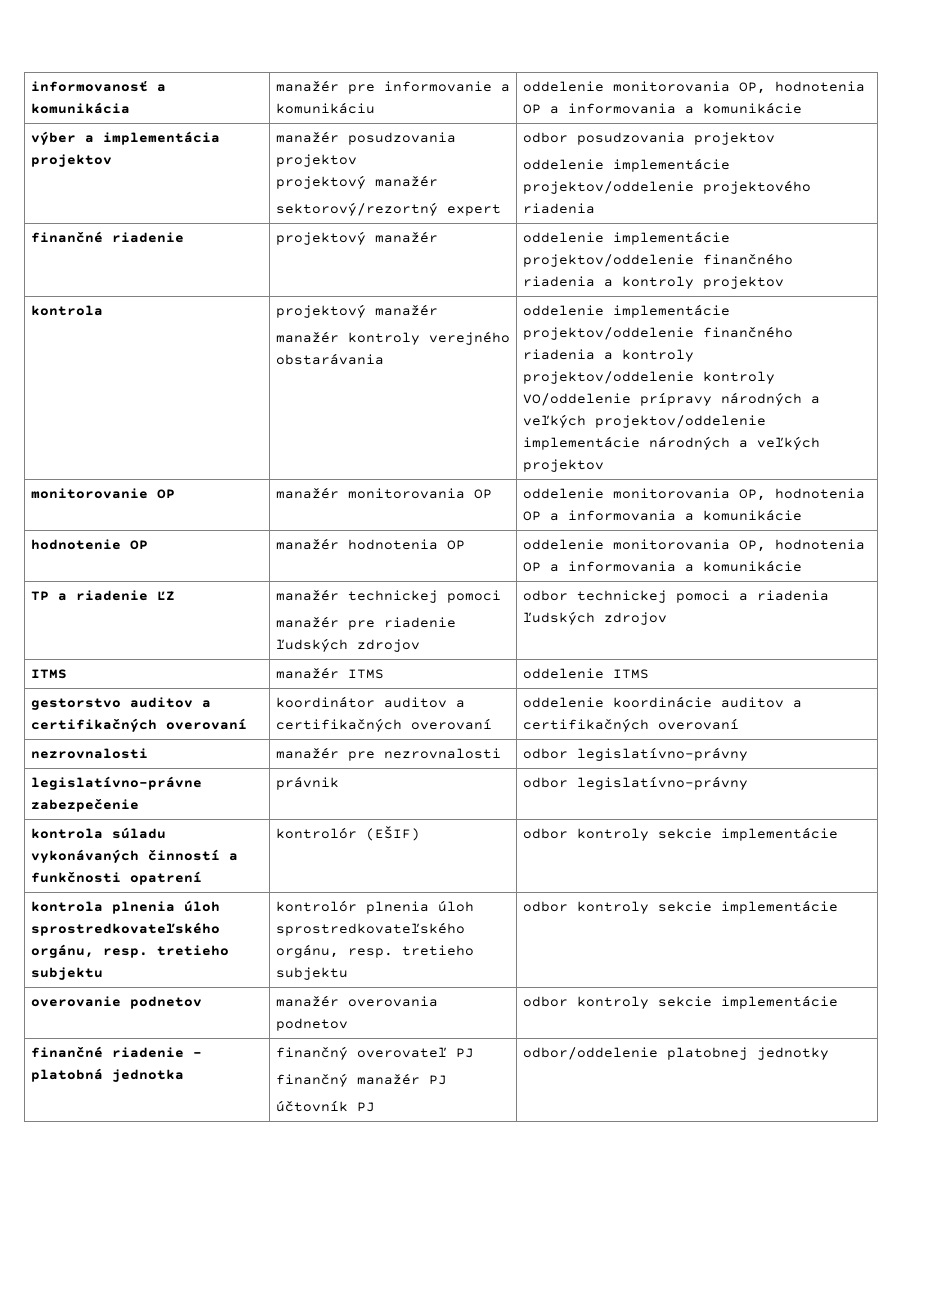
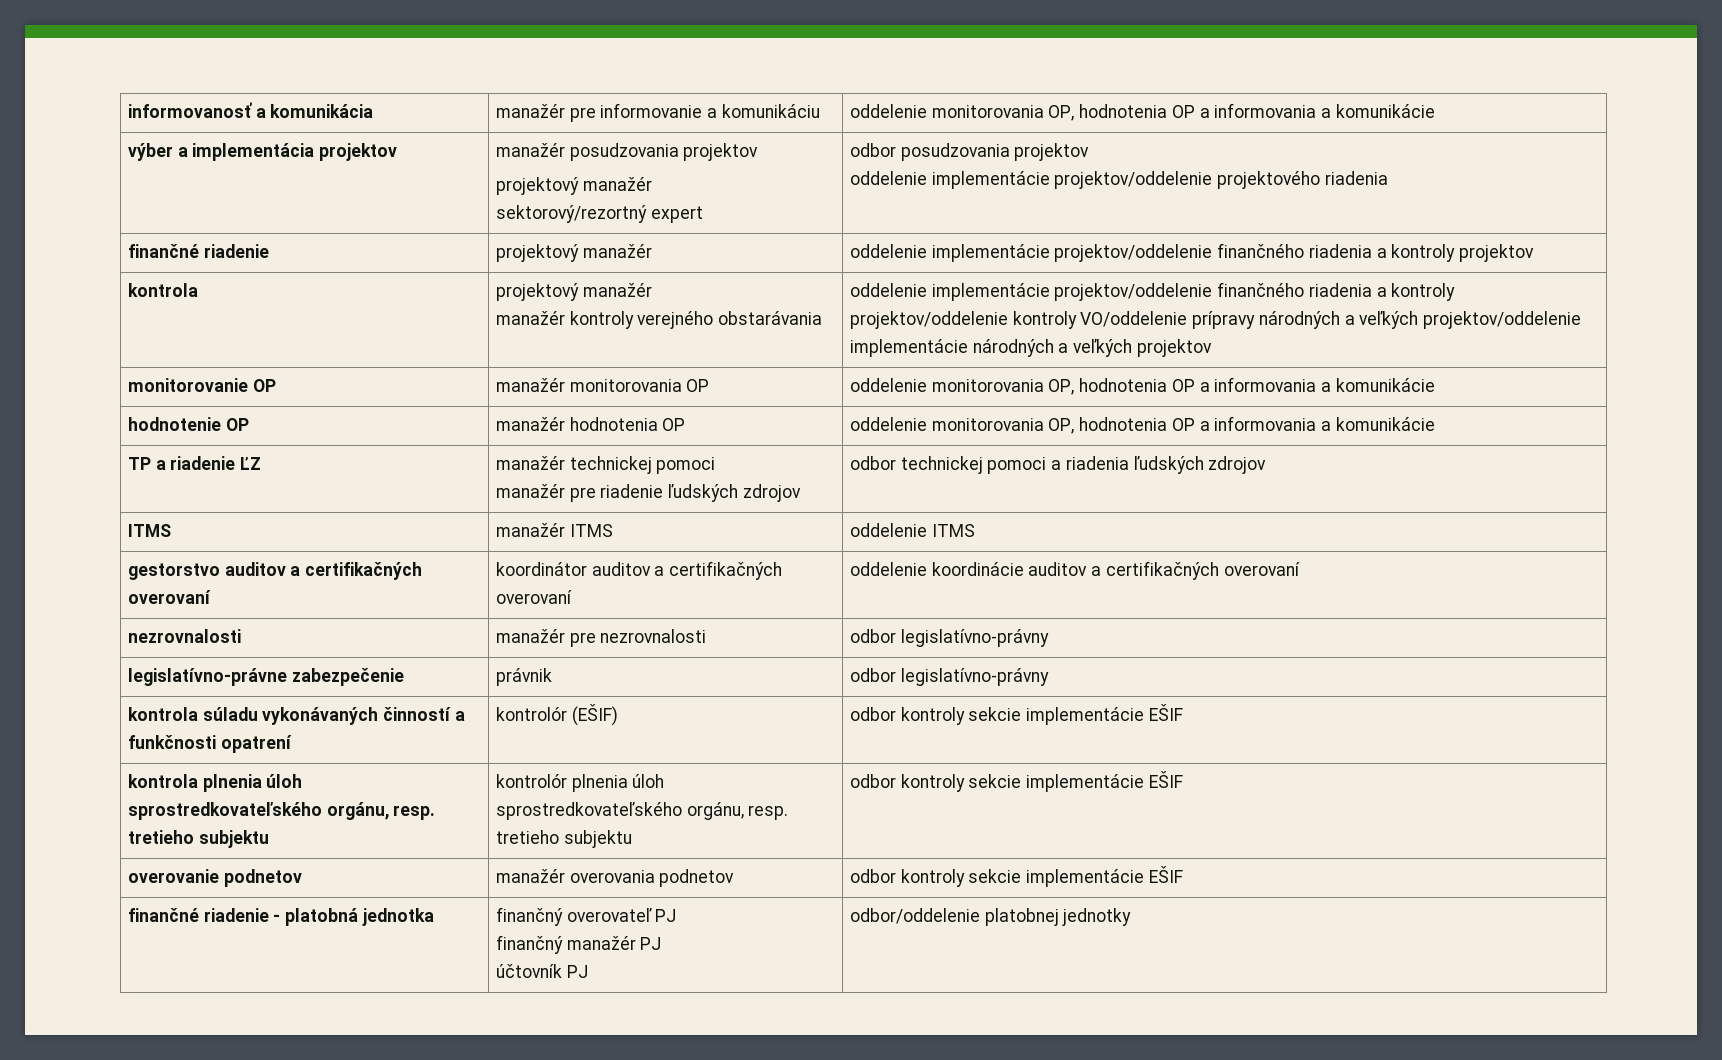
- kontrola súladu vykonávaných činností a funkčnosti opatrení | kontrolór (EŠIF) | odbor kontroly sekcie implementácie
+ kontrola súladu vykonávaných činností a funkčnosti opatrení | kontrolór (EŠIF) | odbor kontroly sekcie implementácie EŠIF
- kontrola plnenia úloh sprostredkovateľského orgánu, resp. tretieho subjektu | kontrolór plnenia úloh sprostredkovateľského orgánu, resp. tretieho subjektu | odbor kontroly sekcie implementácie
+ kontrola plnenia úloh sprostredkovateľského orgánu, resp. tretieho subjektu | kontrolór plnenia úloh sprostredkovateľského orgánu, resp. tretieho subjektu | odbor kontroly sekcie implementácie EŠIF
- overovanie podnetov | manažér overovania podnetov | odbor kontroly sekcie implementácie
+ overovanie podnetov | manažér overovania podnetov | odbor kontroly sekcie implementácie EŠIF

